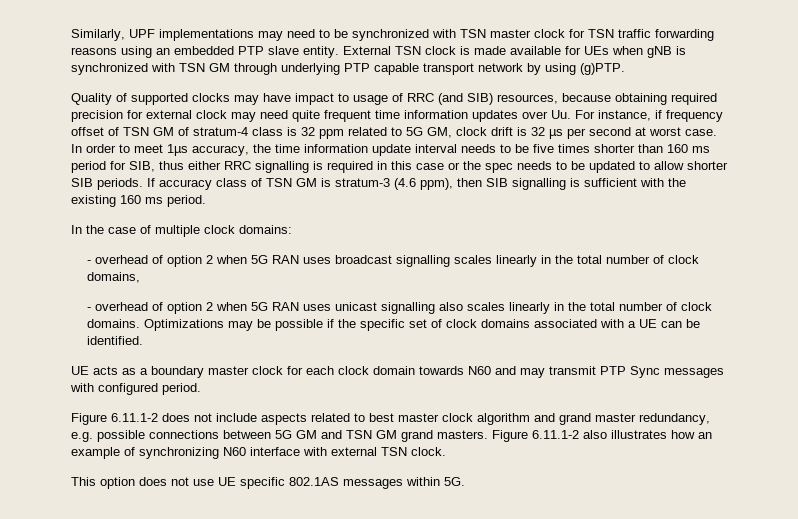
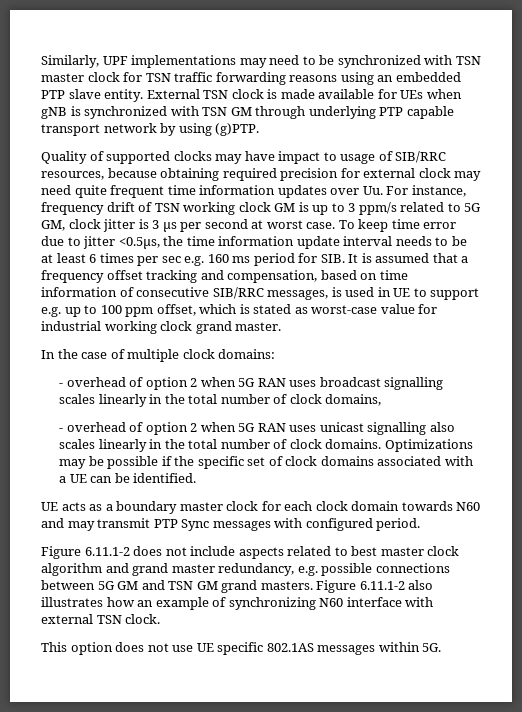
- Quality of supported clocks may have impact to usage of RRC (and SIB) resources, because obtaining required precision for external clock may need quite frequent time information updates over Uu. For instance, if frequency offset of TSN GM of stratum-4 class is 32 ppm related to 5G GM, clock drift is 32 µs per second at worst case.
+ Quality of supported clocks may have impact to usage of SIB/RRC resources, because obtaining required precision for external clock may need quite frequent time information updates over Uu. For instance, frequency drift of TSN working clock GM is up to 3 ppm/s related to 5G GM, clock jitter is 3 µs per second at worst case.
- In order to meet 1µs accuracy, the time information update interval needs to be five times shorter than 160 ms period for SIB, thus either RRC signalling is required in this case or the spec needs to be updated to allow shorter SIB periods. If accuracy class of TSN GM is stratum-3 (4.6 ppm), then SIB signalling is sufficient with the existing 160 ms period.
+ To keep time error due to jitter <0.5µs, the time information update interval needs to be at least 6 times per sec e.g. 160 ms period for SIB. It is assumed that a frequency offset tracking and compensation, based on time information of consecutive SIB/RRC messages, is used in UE to support e.g. up to 100 ppm offset, which is stated as worst-case value for industrial working clock grand master.

